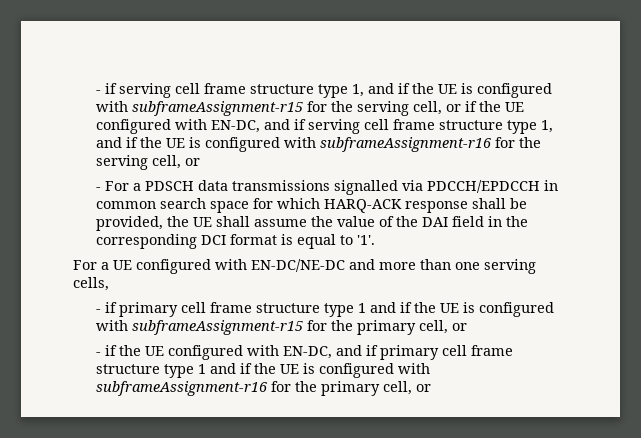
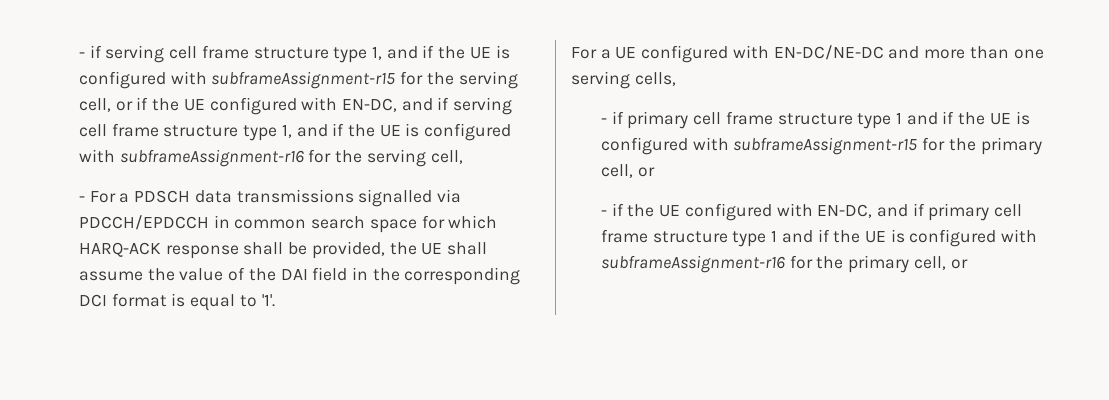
- - if serving cell frame structure type 1, and if the UE is configured with subframeAssignment-r15 for the serving cell, or if the UE configured with EN-DC, and if serving cell frame structure type 1, and if the UE is configured with subframeAssignment-r16 for the serving cell, or
+ - if serving cell frame structure type 1, and if the UE is configured with subframeAssignment-r15 for the serving cell, or if the UE configured with EN-DC, and if serving cell frame structure type 1, and if the UE is configured with subframeAssignment-r16 for the serving cell,

